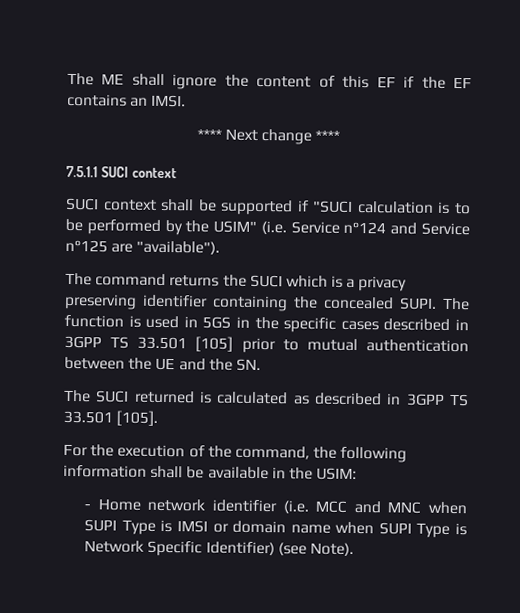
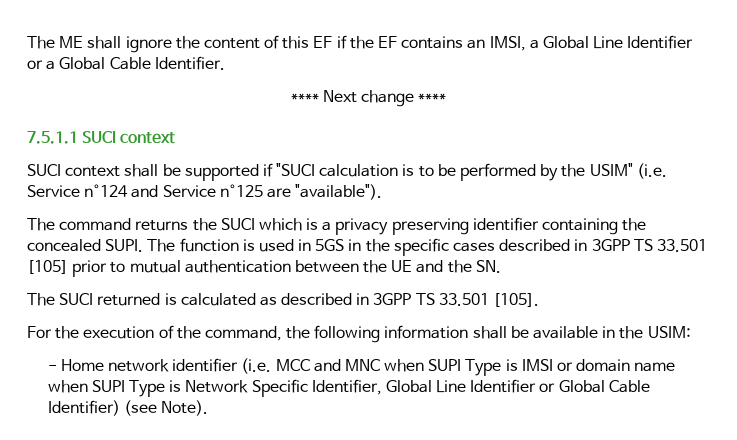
- The ME shall ignore the content of this EF if the EF contains an IMSI.
+ The ME shall ignore the content of this EF if the EF contains an IMSI, a Global Line Identifier or a Global Cable Identifier.
- - Home network identifier (i.e. MCC and MNC when SUPI Type is IMSI or domain name when SUPI Type is Network Specific Identifier) (see Note).
+ - Home network identifier (i.e. MCC and MNC when SUPI Type is IMSI or domain name when SUPI Type is Network Specific Identifier, Global Line Identifier or Global Cable Identifier) (see Note).

